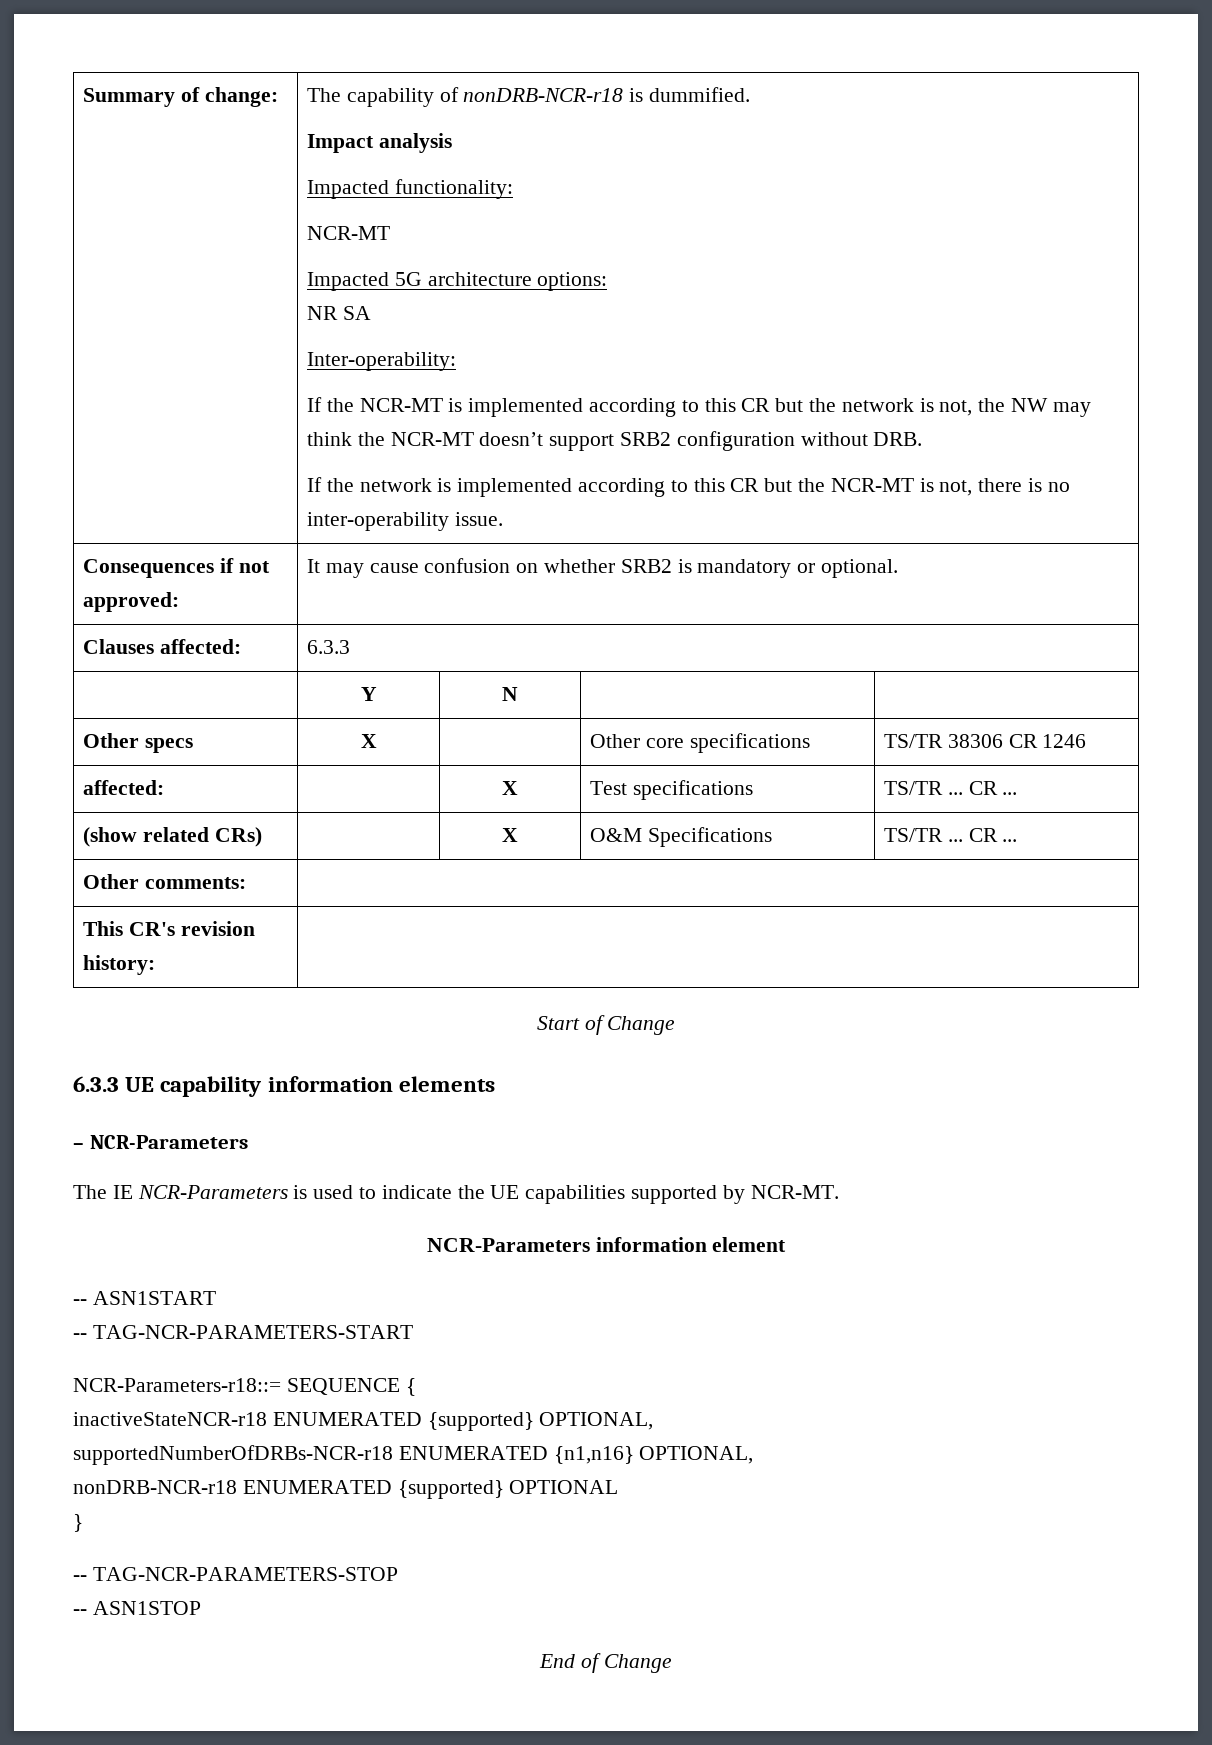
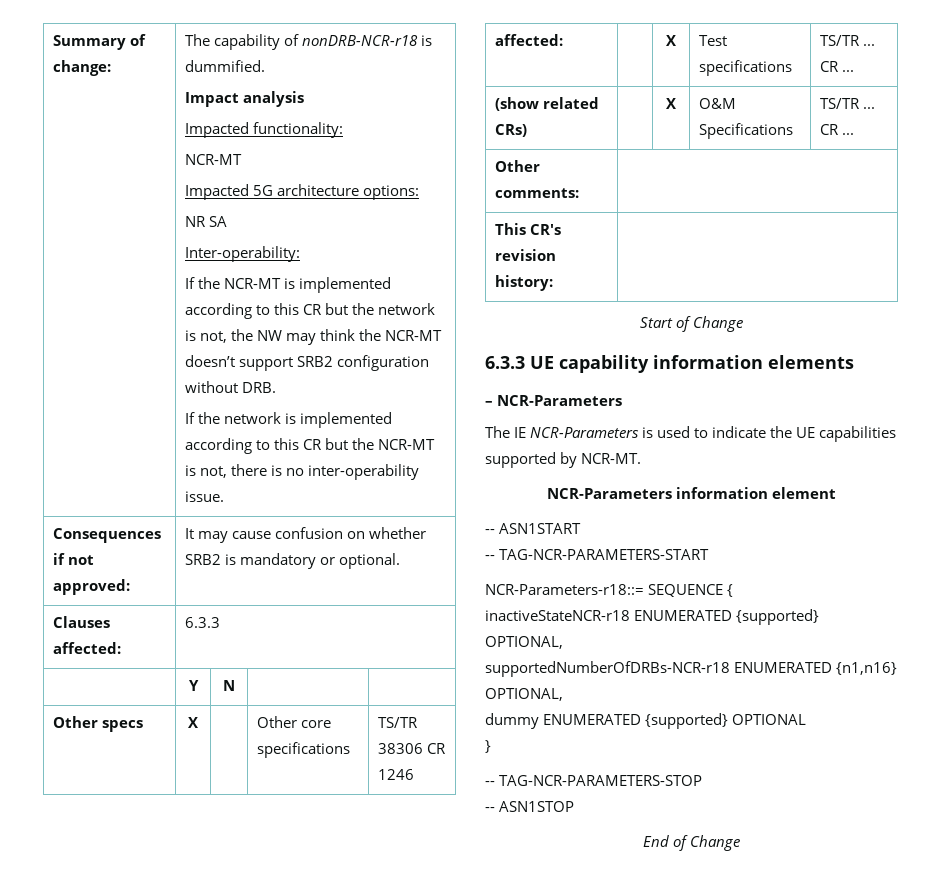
- nonDRB-NCR-r18 ENUMERATED {supported} OPTIONAL
+ dummy ENUMERATED {supported} OPTIONAL

